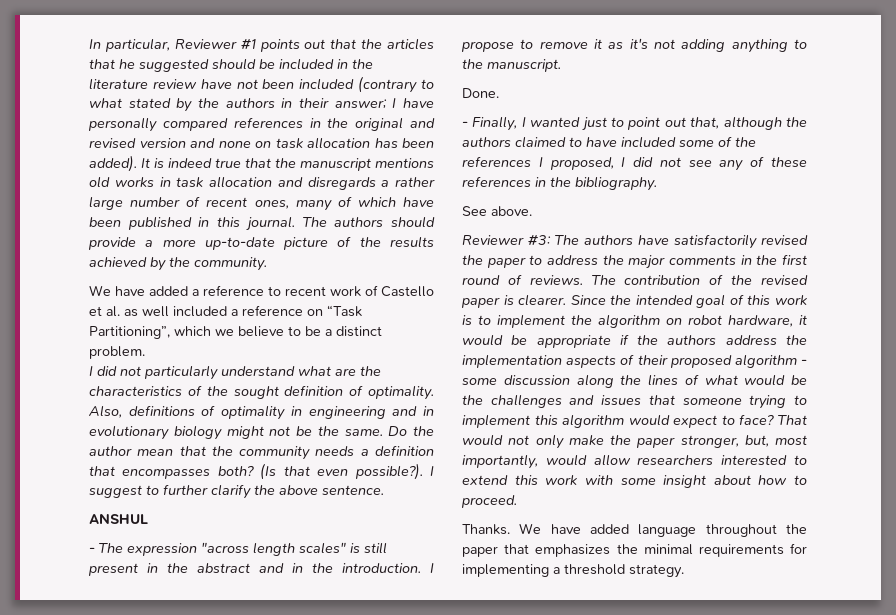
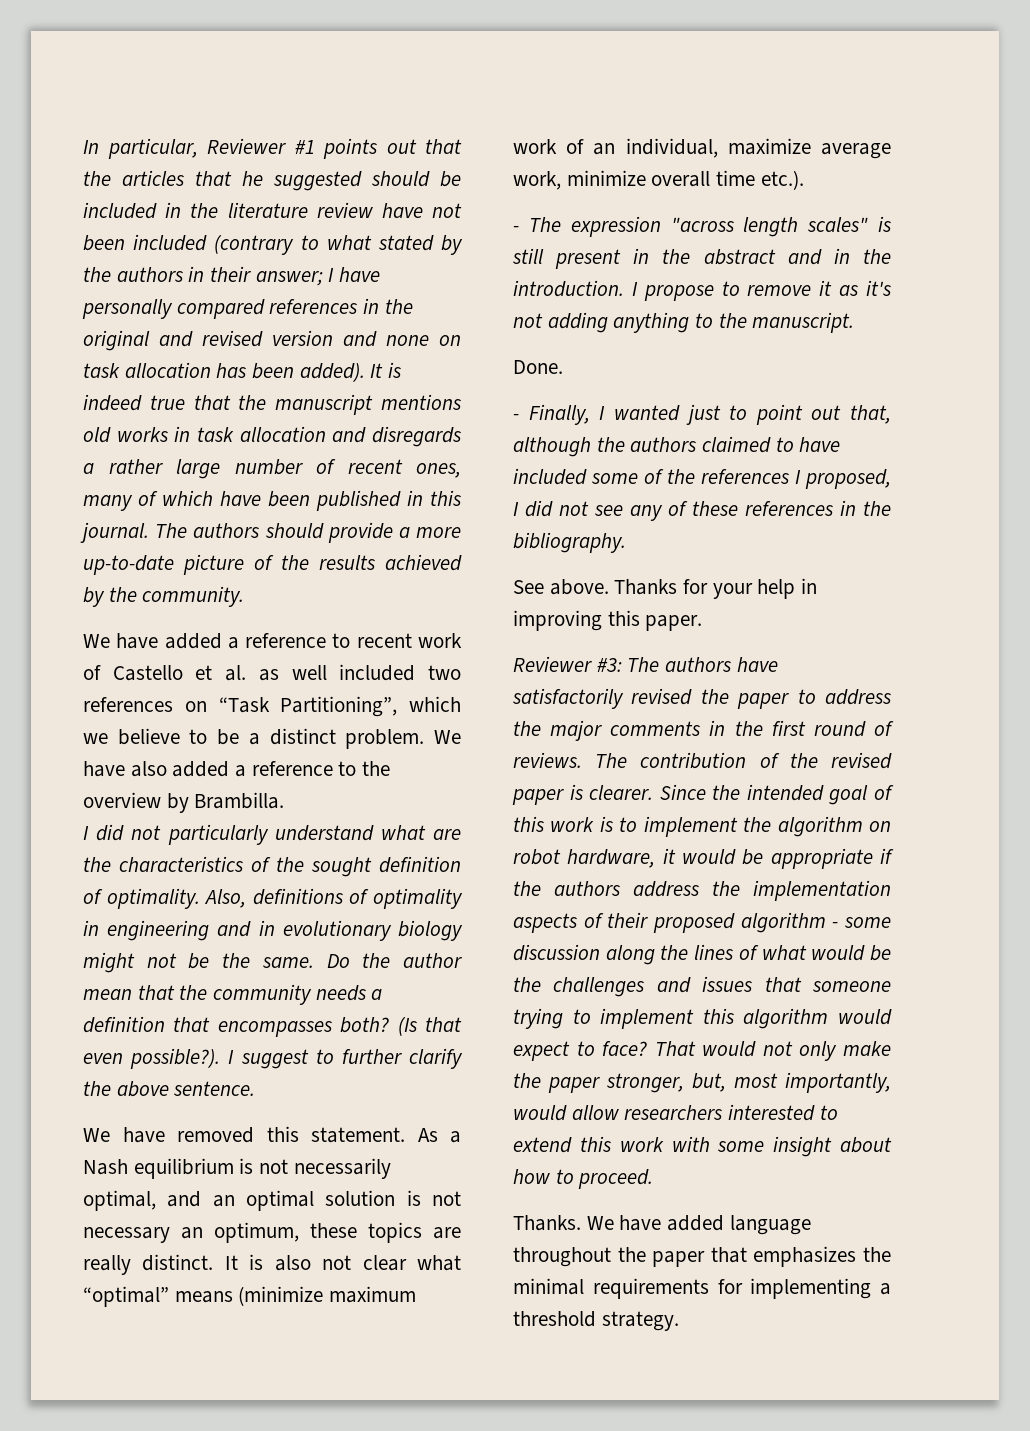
- We have added a reference to recent work of Castello et al. as well included a reference on “Task Partitioning”, which we believe to be a distinct problem.
+ We have added a reference to recent work of Castello et al. as well included two references on “Task Partitioning”, which we believe to be a distinct problem. We have also added a reference to the overview by Brambilla.
- ANSHUL
+ We have removed this statement. As a Nash equilibrium is not necessarily optimal, and an optimal solution is not necessary an optimum, these topics are really distinct. It is also not clear what “optimal” means (minimize maximum work of an individual, maximize average work, minimize overall time etc.).
+ Thanks for your help in improving this paper.

